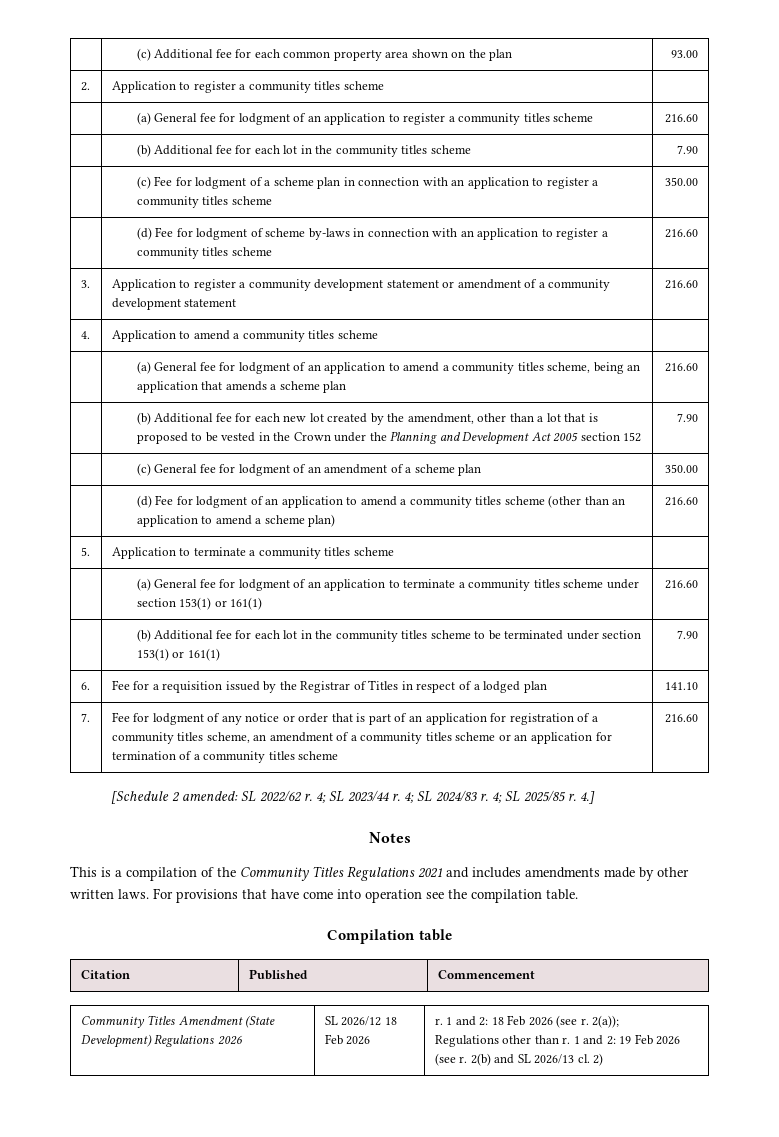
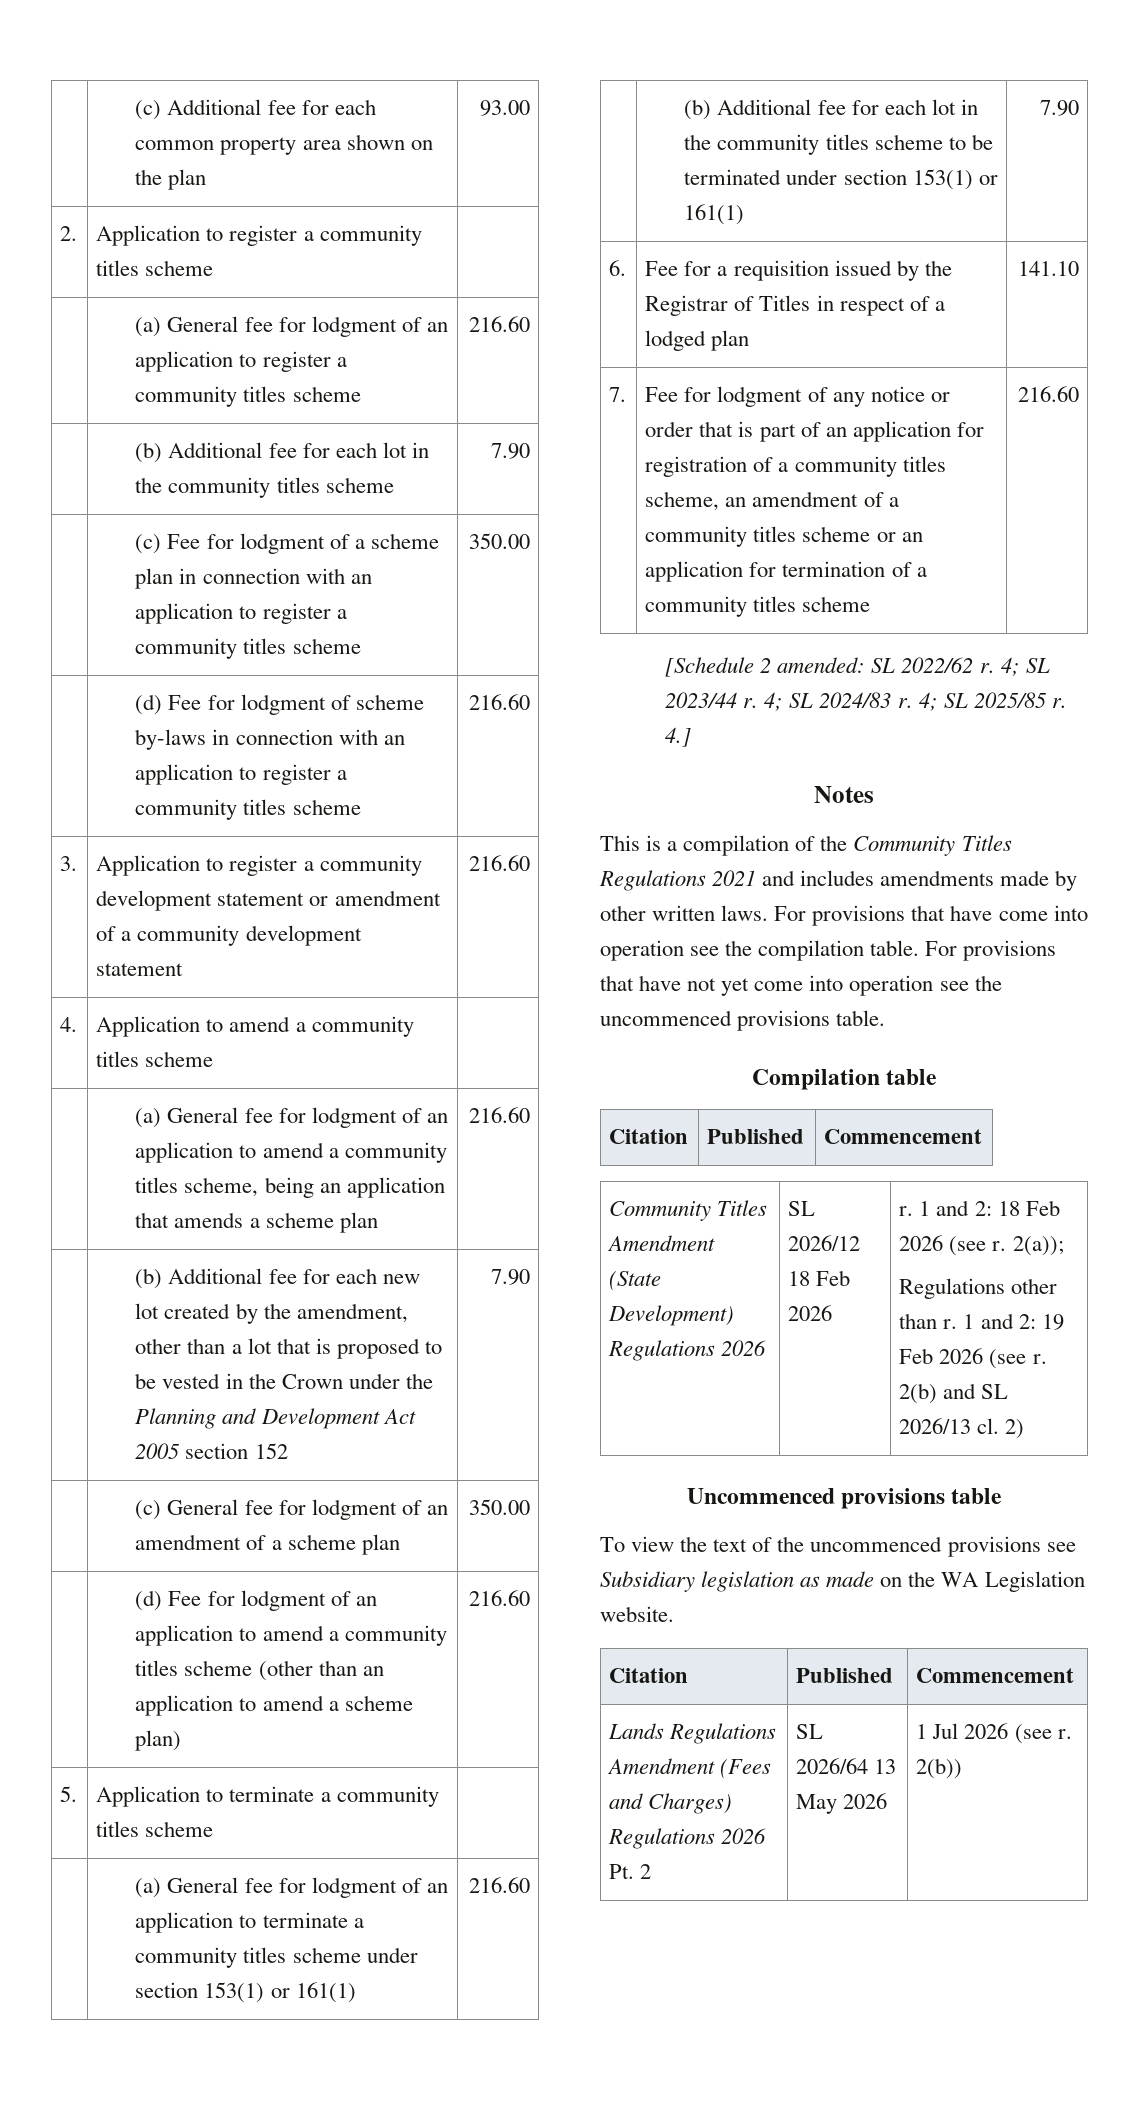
+ For provisions that have not yet come into operation see the uncommenced provisions table.
+ Uncommenced provisions table
+ To view the text of the uncommenced provisions see Subsidiary legislation as made on the WA Legislation website.
+ Citation | Published | Commencement
+ Lands Regulations Amendment (Fees and Charges) Regulations 2026 Pt. 2 | SL 2026/64 13 May 2026 | 1 Jul 2026 (see r. 2(b))

